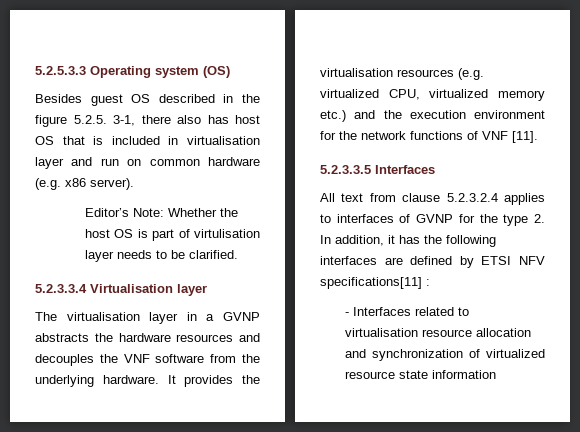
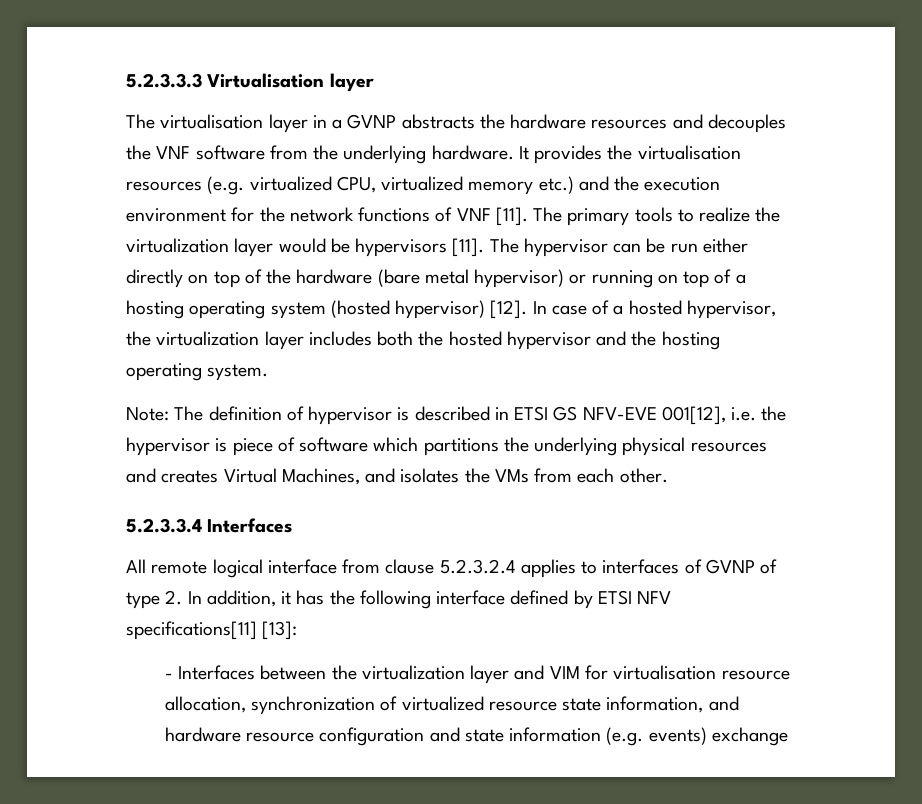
- 5.2.5.3.3 Operating system (OS)
- Besides guest OS described in the figure 5.2.5. 3-1, there also has host OS that is included in virtualisation layer and run on common hardware (e.g. x86 server).
- Editor’s Note: Whether the host OS is part of virtulisation layer needs to be clarified.
- 5.2.3.3.4 Virtualisation layer
+ 5.2.3.3.3 Virtualisation layer
- It provides the virtualisation resources (e.g. virtualized CPU, virtualized memory etc.) and the execution environment for the network functions of VNF [11].
- 5.2.3.3.5 Interfaces
+ It provides the virtualisation resources (e.g. virtualized CPU, virtualized memory etc.) and the execution environment for the network functions of VNF [11]. The primary tools to realize the virtualization layer would be hypervisors [11]. The hypervisor can be run either directly on top of the hardware (bare metal hypervisor) or running on top of a hosting operating system (hosted hypervisor) [12]. In case of a hosted hypervisor, the virtualization layer includes both the hosted hypervisor and the hosting operating system.
+ Note: The definition of hypervisor is described in ETSI GS NFV-EVE 001[12], i.e. the hypervisor is piece of software which partitions the underlying physical resources and creates Virtual Machines, and isolates the VMs from each other.
+ 5.2.3.3.4 Interfaces
- All text from clause 5.2.3.2.4 applies to interfaces of GVNP for the type 2. In addition, it has the following interfaces are defined by ETSI NFV specifications[11] :
+ All remote logical interface from clause 5.2.3.2.4 applies to interfaces of GVNP of type 2. In addition, it has the following interface defined by ETSI NFV specifications[11] [13]:
- - Interfaces related to virtualisation resource allocation and synchronization of virtualized resource state information
+ - Interfaces between the virtualization layer and VIM for virtualisation resource allocation, synchronization of virtualized resource state information, and hardware resource configuration and state information (e.g. events) exchange

